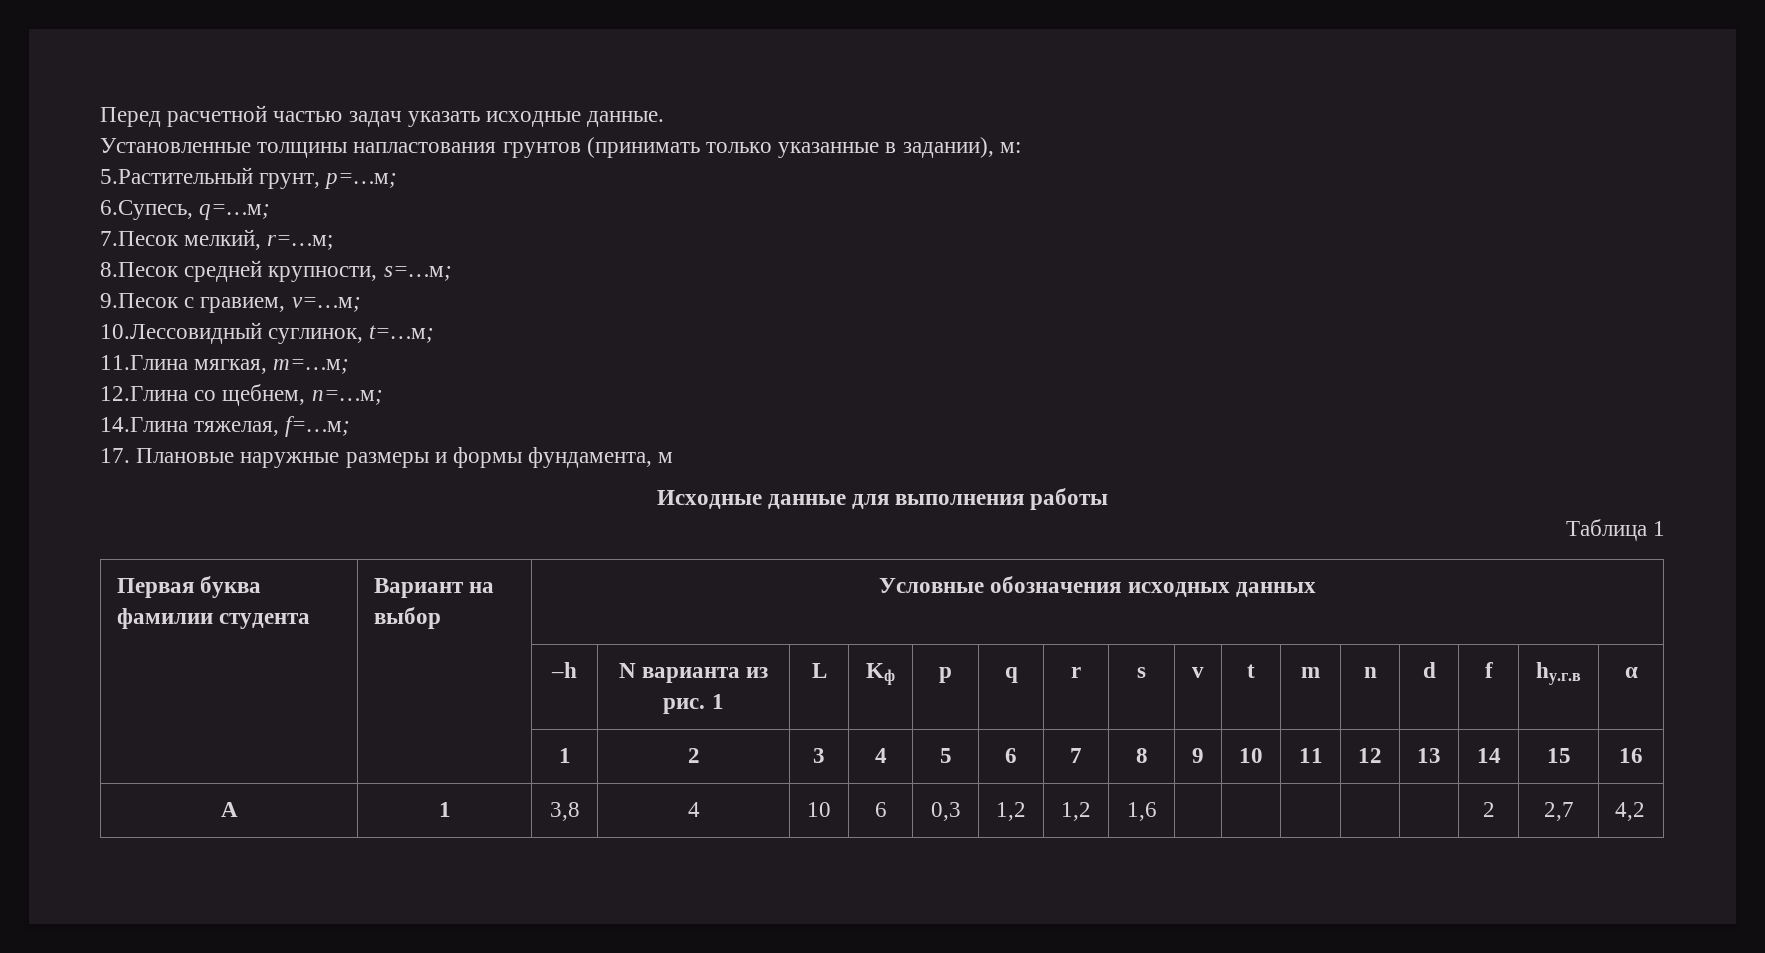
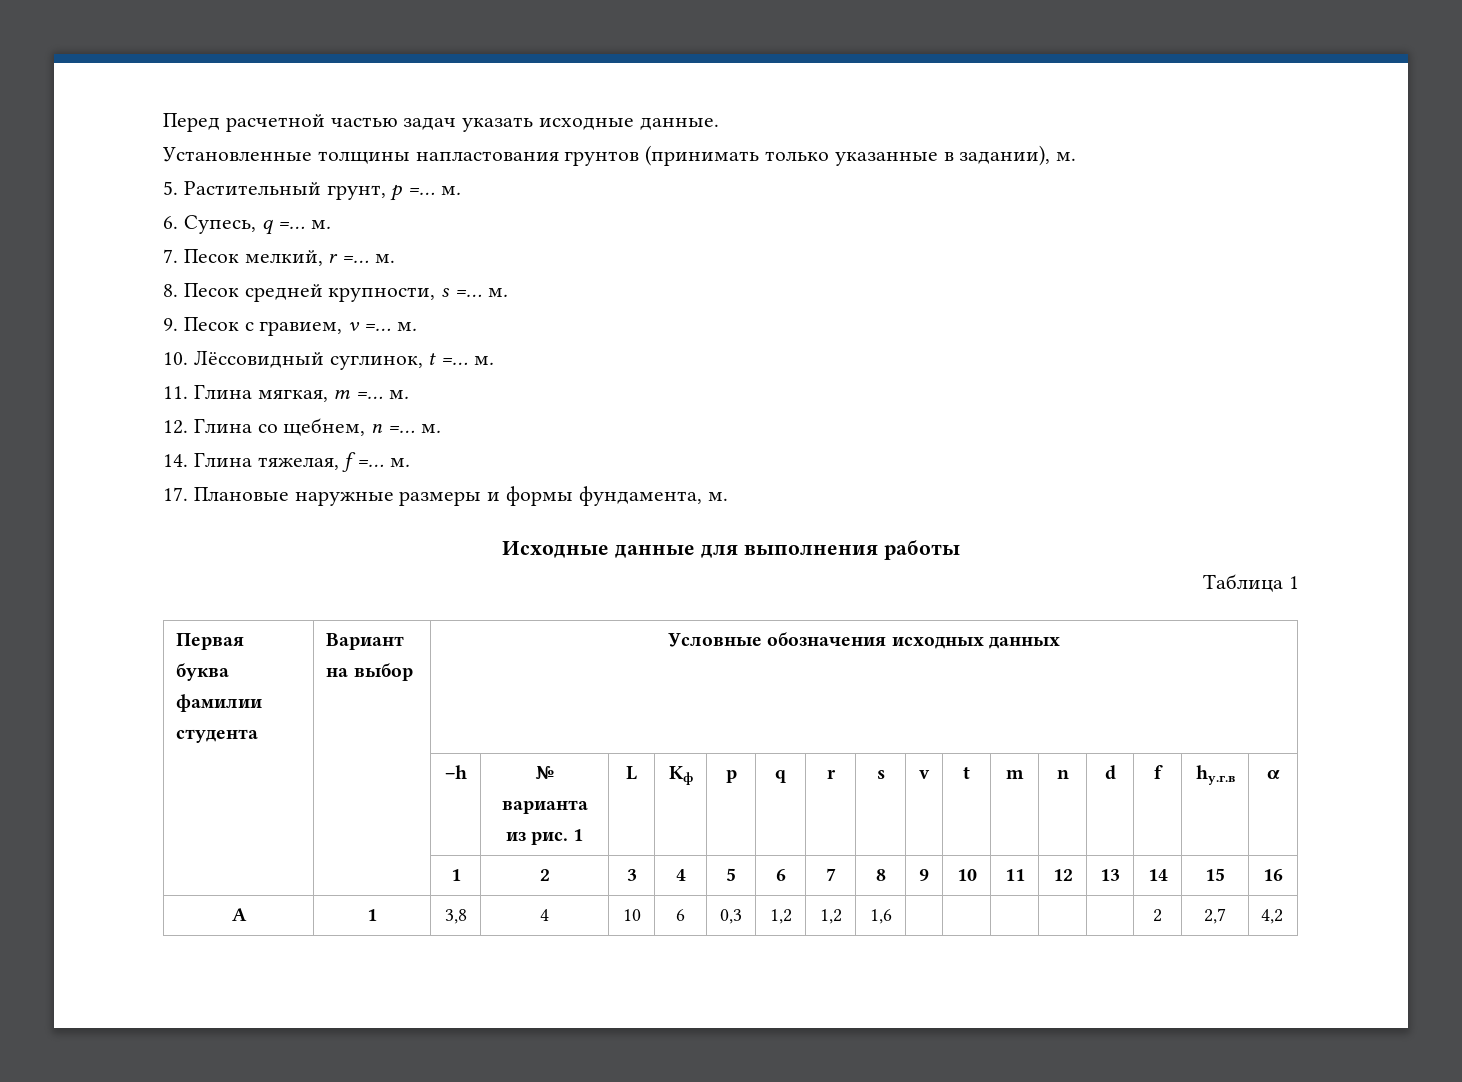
- Установленные толщины напластования грунтов (принимать только указанные в задании), м:
- 5.Растительный грунт, р=…м;
- 6.Супесь, q=…м;
- 7.Песок мелкий, r=…м;
- 8.Песок средней крупности, s=…м;
- 9.Песок с гравием, v=…м;
- 10.Лессовидный суглинок, t=…м;
- 11.Глина мягкая, m=…м;
- 12.Глина со щебнем, n=…м;
- 14.Глина тяжелая, f=…м;
+ Установленные толщины напластования грунтов (принимать только указанные в задании), м.
+ 5. Растительный грунт, р =… м.
+ 6. Супесь, q =… м.
+ 7. Песок мелкий, r =… м.
+ 8. Песок средней крупности, s =… м.
+ 9. Песок с гравием, v =… м.
+ 10. Лёссовидный суглинок, t =… м.
+ 11. Глина мягкая, m =… м.
+ 12. Глина со щебнем, n =… м.
+ 14. Глина тяжелая, f =… м.
- 17. Плановые наружные размеры и формы фундамента, м
+ 17. Плановые наружные размеры и формы фундамента, м.
- | | –h | N варианта из рис. 1 | L | Kф | p | q | r | s | v | t | m | n | d | f | hу.г.в | α
+ | | –h | № варианта из рис. 1 | L | Kф | p | q | r | s | v | t | m | n | d | f | hу.г.в | α

